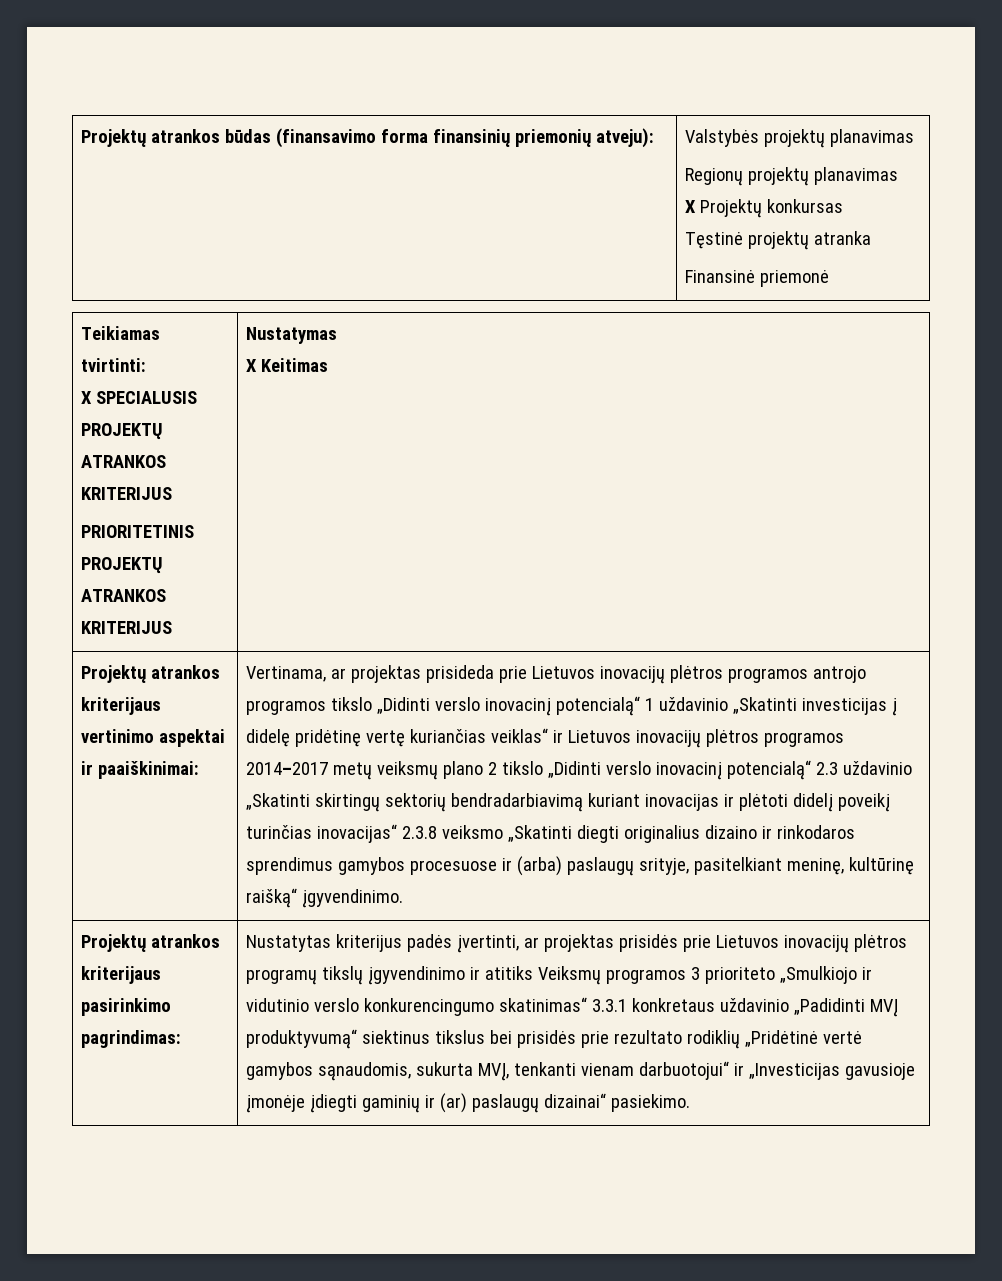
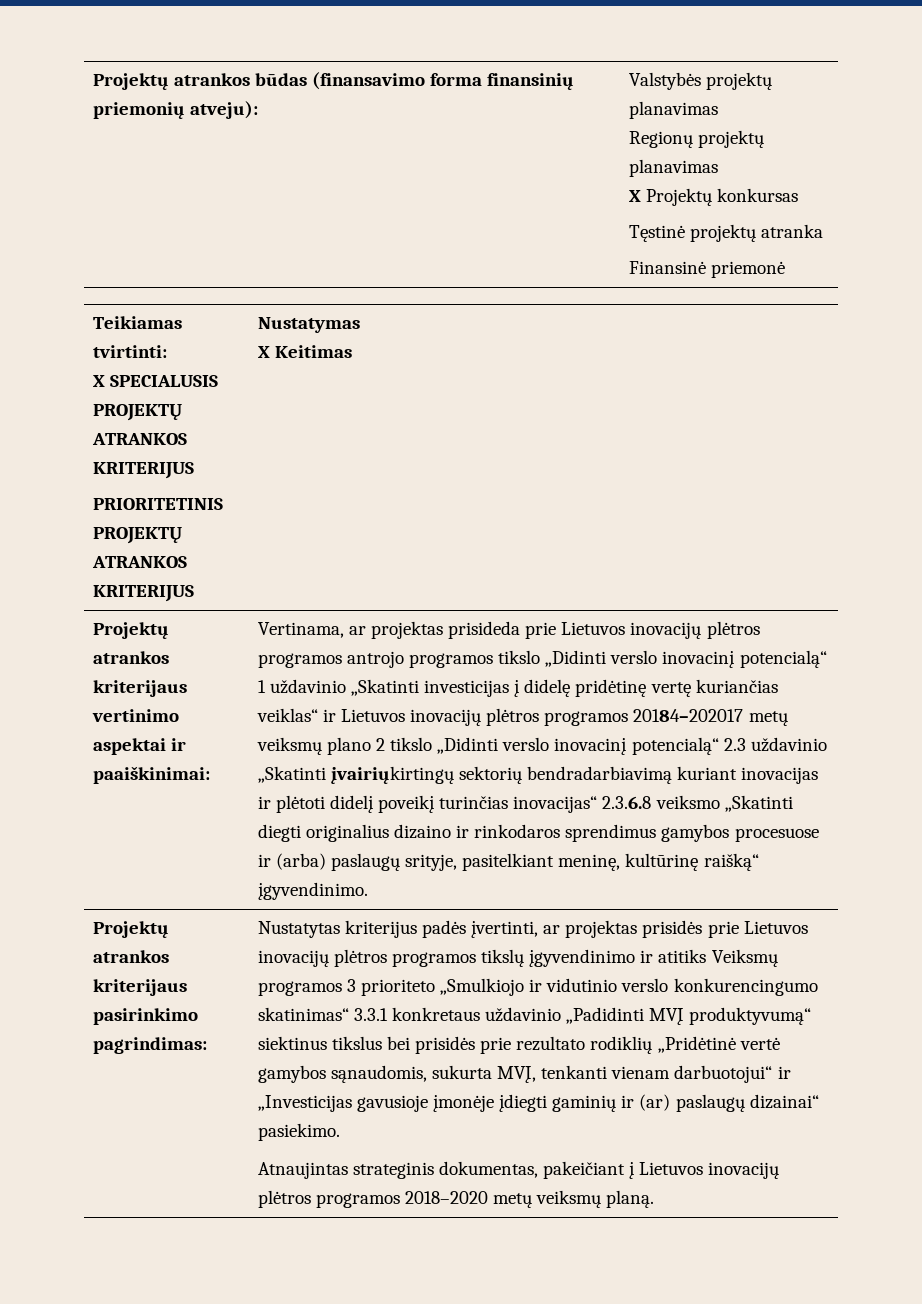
- Vertinama, ar projektas prisideda prie Lietuvos inovacijų plėtros programos antrojo programos tikslo „Didinti verslo inovacinį potencialą“ 1 uždavinio „Skatinti investicijas į didelę pridėtinę vertę kuriančias veiklas“ ir Lietuvos inovacijų plėtros programos 2014–2017 metų veiksmų plano 2 tikslo „Didinti verslo inovacinį potencialą“ 2.3 uždavinio „Skatinti skirtingų sektorių bendradarbiavimą kuriant inovacijas ir plėtoti didelį poveikį turinčias inovacijas“ 2.3.8 veiksmo „Skatinti diegti originalius dizaino ir rinkodaros sprendimus gamybos procesuose ir (arba) paslaugų srityje, pasitelkiant meninę, kultūrinę raišką“ įgyvendinimo.
+ Vertinama, ar projektas prisideda prie Lietuvos inovacijų plėtros programos antrojo programos tikslo „Didinti verslo inovacinį potencialą“ 1 uždavinio „Skatinti investicijas į didelę pridėtinę vertę kuriančias veiklas“ ir Lietuvos inovacijų plėtros programos 20184–202017 metų veiksmų plano 2 tikslo „Didinti verslo inovacinį potencialą“ 2.3 uždavinio „Skatinti įvairiųkirtingų sektorių bendradarbiavimą kuriant inovacijas ir plėtoti didelį poveikį turinčias inovacijas“ 2.3.6.8 veiksmo „Skatinti diegti originalius dizaino ir rinkodaros sprendimus gamybos procesuose ir (arba) paslaugų srityje, pasitelkiant meninę, kultūrinę raišką“ įgyvendinimo.
- Nustatytas kriterijus padės įvertinti, ar projektas prisidės prie Lietuvos inovacijų plėtros programų tikslų įgyvendinimo ir atitiks Veiksmų programos 3 prioriteto „Smulkiojo ir vidutinio verslo konkurencingumo skatinimas“ 3.3.1 konkretaus uždavinio „Padidinti MVĮ produktyvumą“ siektinus tikslus bei prisidės prie rezultato rodiklių „Pridėtinė vertė gamybos sąnaudomis, sukurta MVĮ, tenkanti vienam darbuotojui“ ir „Investicijas gavusioje įmonėje įdiegti gaminių ir (ar) paslaugų dizainai“ pasiekimo.
+ Nustatytas kriterijus padės įvertinti, ar projektas prisidės prie Lietuvos inovacijų plėtros programos tikslų įgyvendinimo ir atitiks Veiksmų programos 3 prioriteto „Smulkiojo ir vidutinio verslo konkurencingumo skatinimas“ 3.3.1 konkretaus uždavinio „Padidinti MVĮ produktyvumą“ siektinus tikslus bei prisidės prie rezultato rodiklių „Pridėtinė vertė gamybos sąnaudomis, sukurta MVĮ, tenkanti vienam darbuotojui“ ir „Investicijas gavusioje įmonėje įdiegti gaminių ir (ar) paslaugų dizainai“ pasiekimo.
+ Atnaujintas strateginis dokumentas, pakeičiant į Lietuvos inovacijų plėtros programos 2018–2020 metų veiksmų planą.

